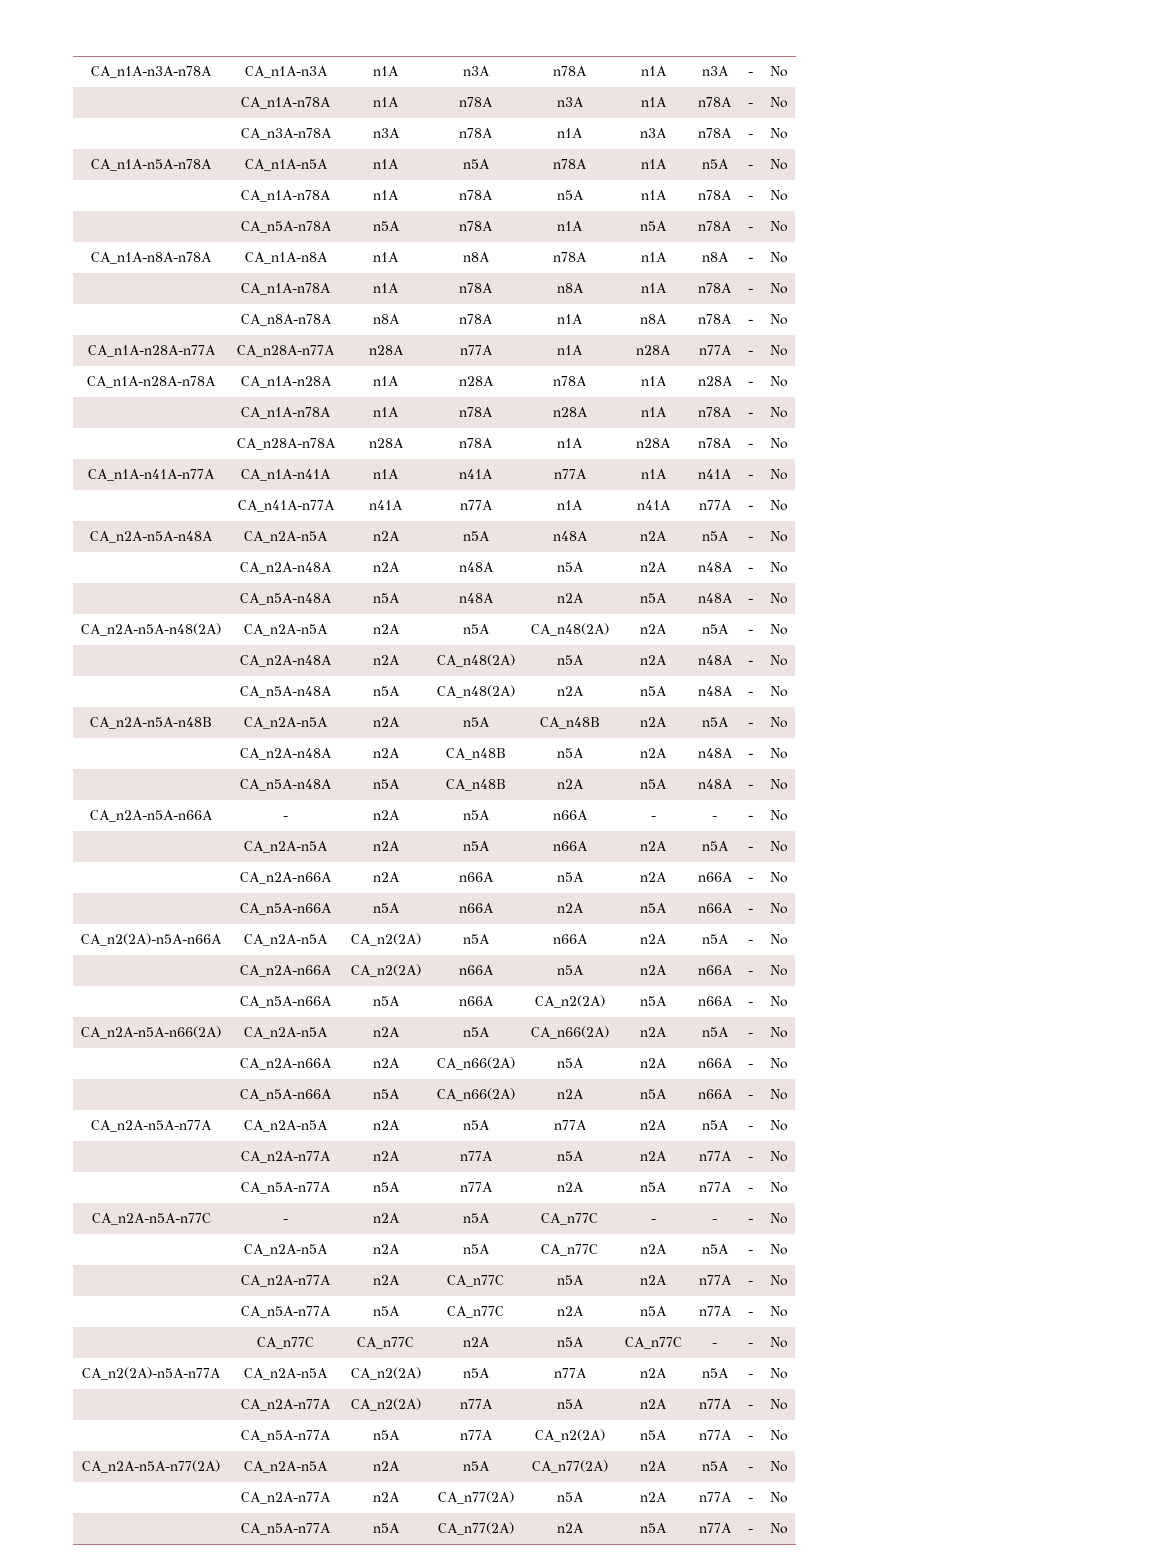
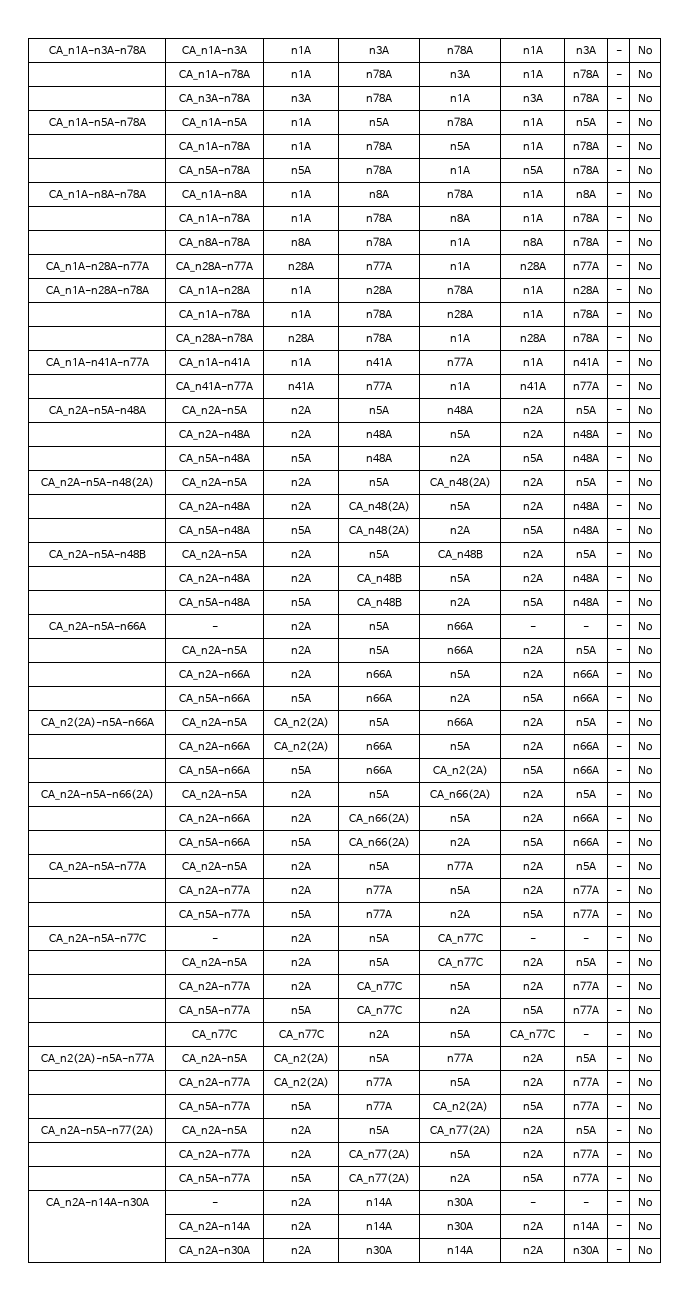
+ CA_n2A-n14A-n30A | - | n2A | n14A | n30A | - | - | - | No
+ | CA_n2A-n14A | n2A | n14A | n30A | n2A | n14A | - | No
+ | CA_n2A-n30A | n2A | n30A | n14A | n2A | n30A | - | No

